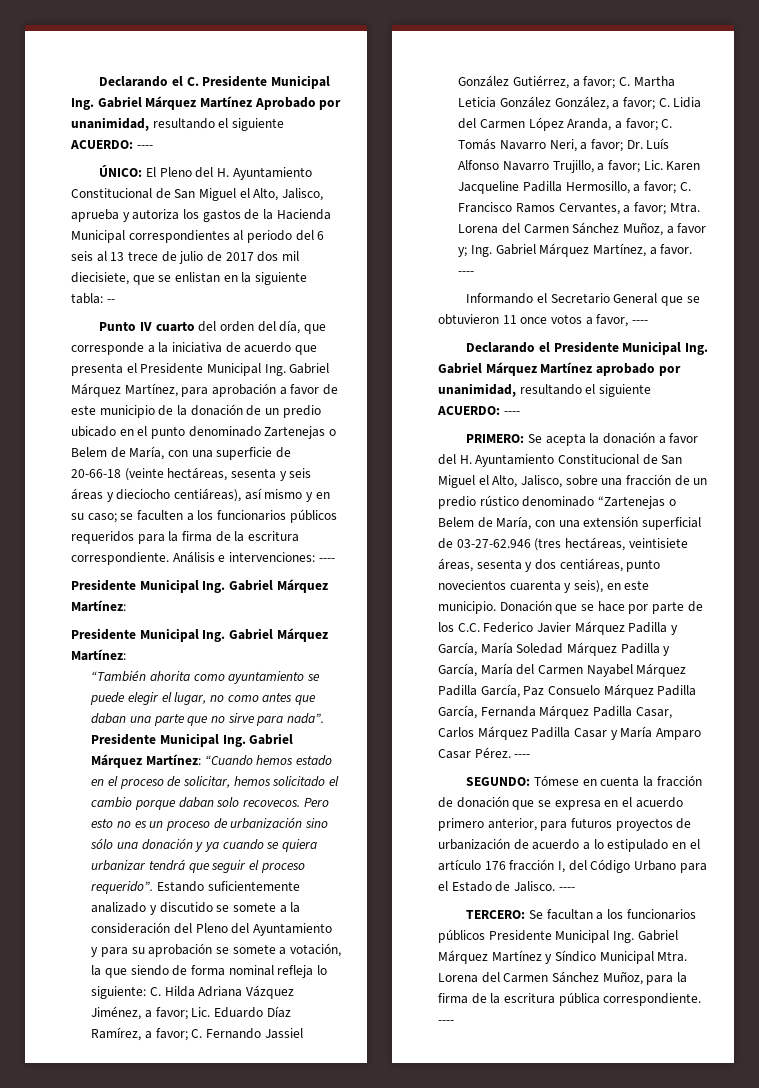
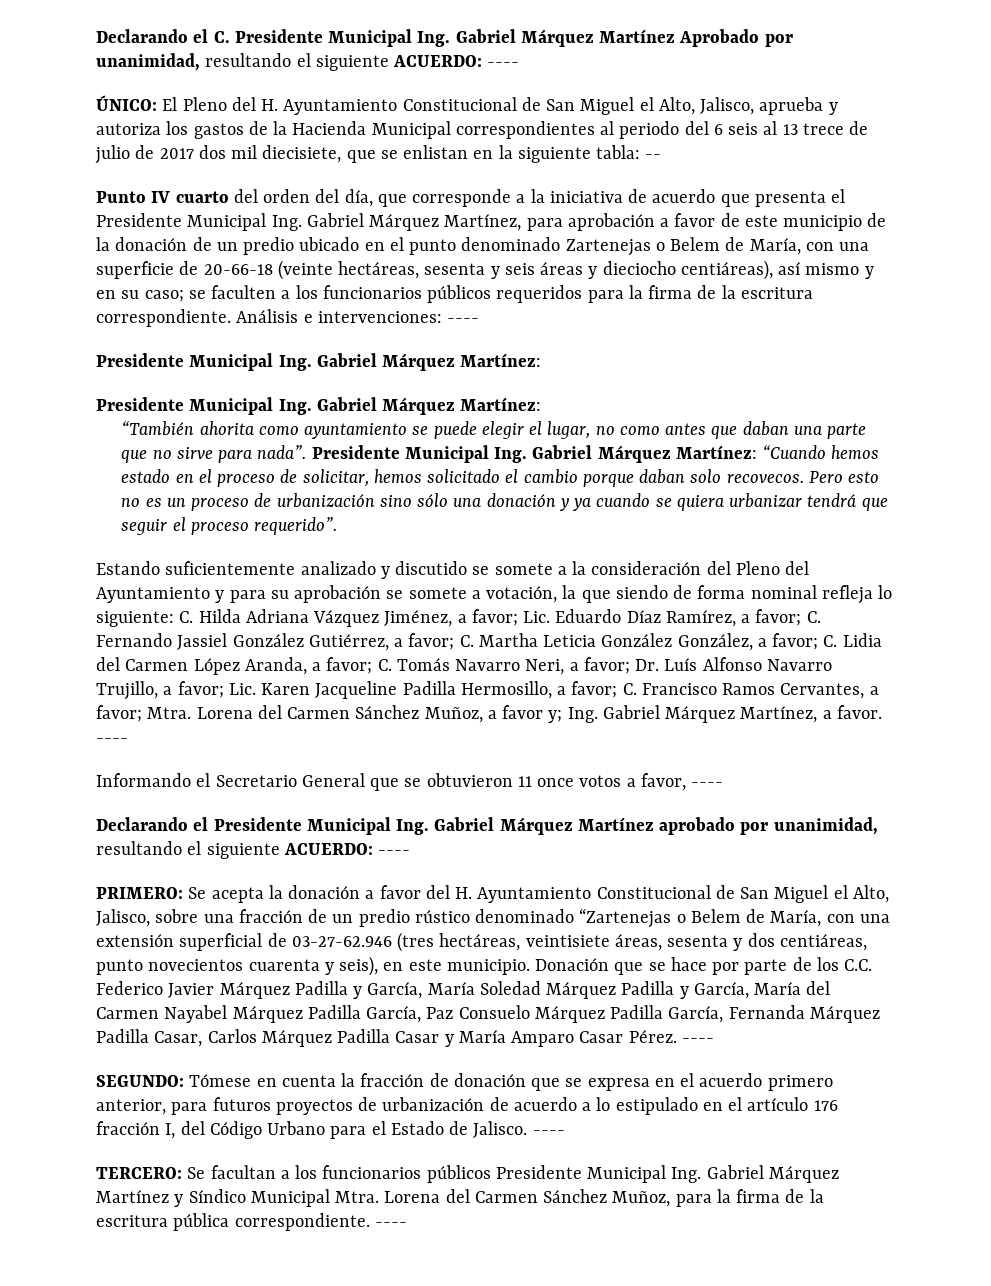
- Pero esto no es un proceso de urbanización sino sólo una donación y ya cuando se quiera urbanizar tendrá que seguir el proceso requerido”. Estando suficientemente analizado y discutido se somete a la consideración del Pleno del Ayuntamiento y para su aprobación se somete a votación, la que siendo de forma nominal refleja lo siguiente:
+ Pero esto no es un proceso de urbanización sino sólo una donación y ya cuando se quiera urbanizar tendrá que seguir el proceso requerido”.
+ Estando suficientemente analizado y discutido se somete a la consideración del Pleno del Ayuntamiento y para su aprobación se somete a votación, la que siendo de forma nominal refleja lo siguiente:

